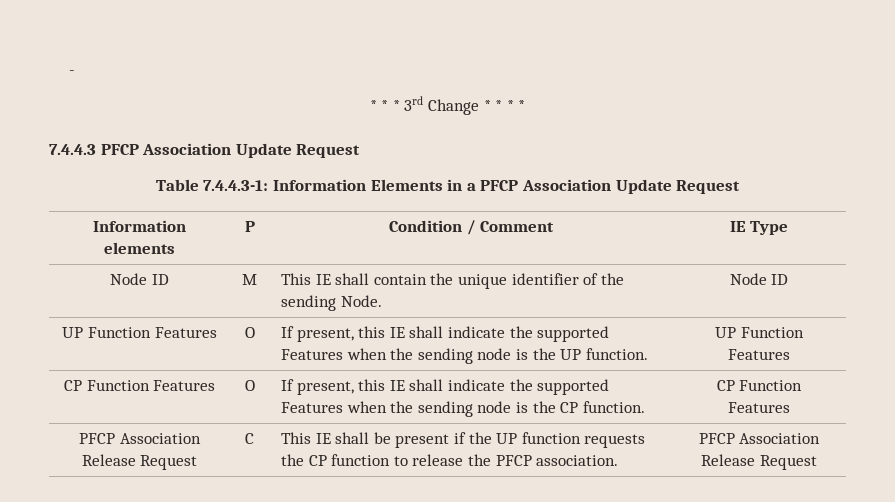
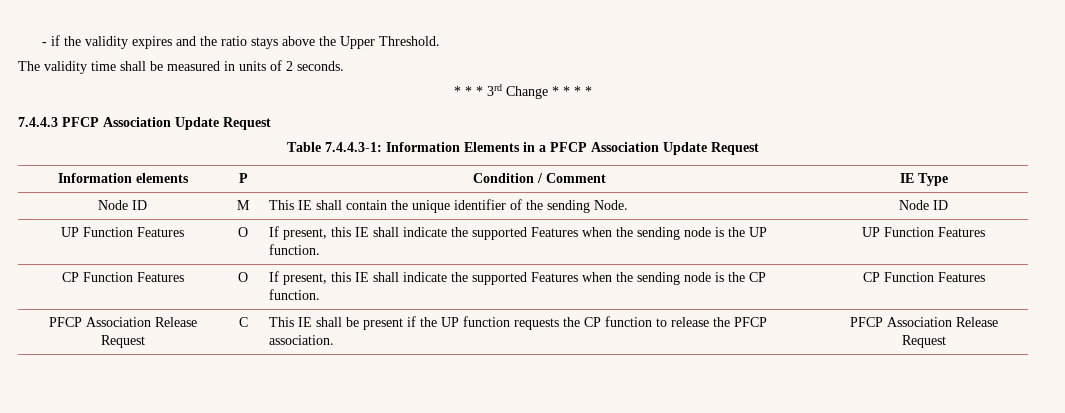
- -
+ - if the validity expires and the ratio stays above the Upper Threshold.
+ The validity time shall be measured in units of 2 seconds.

